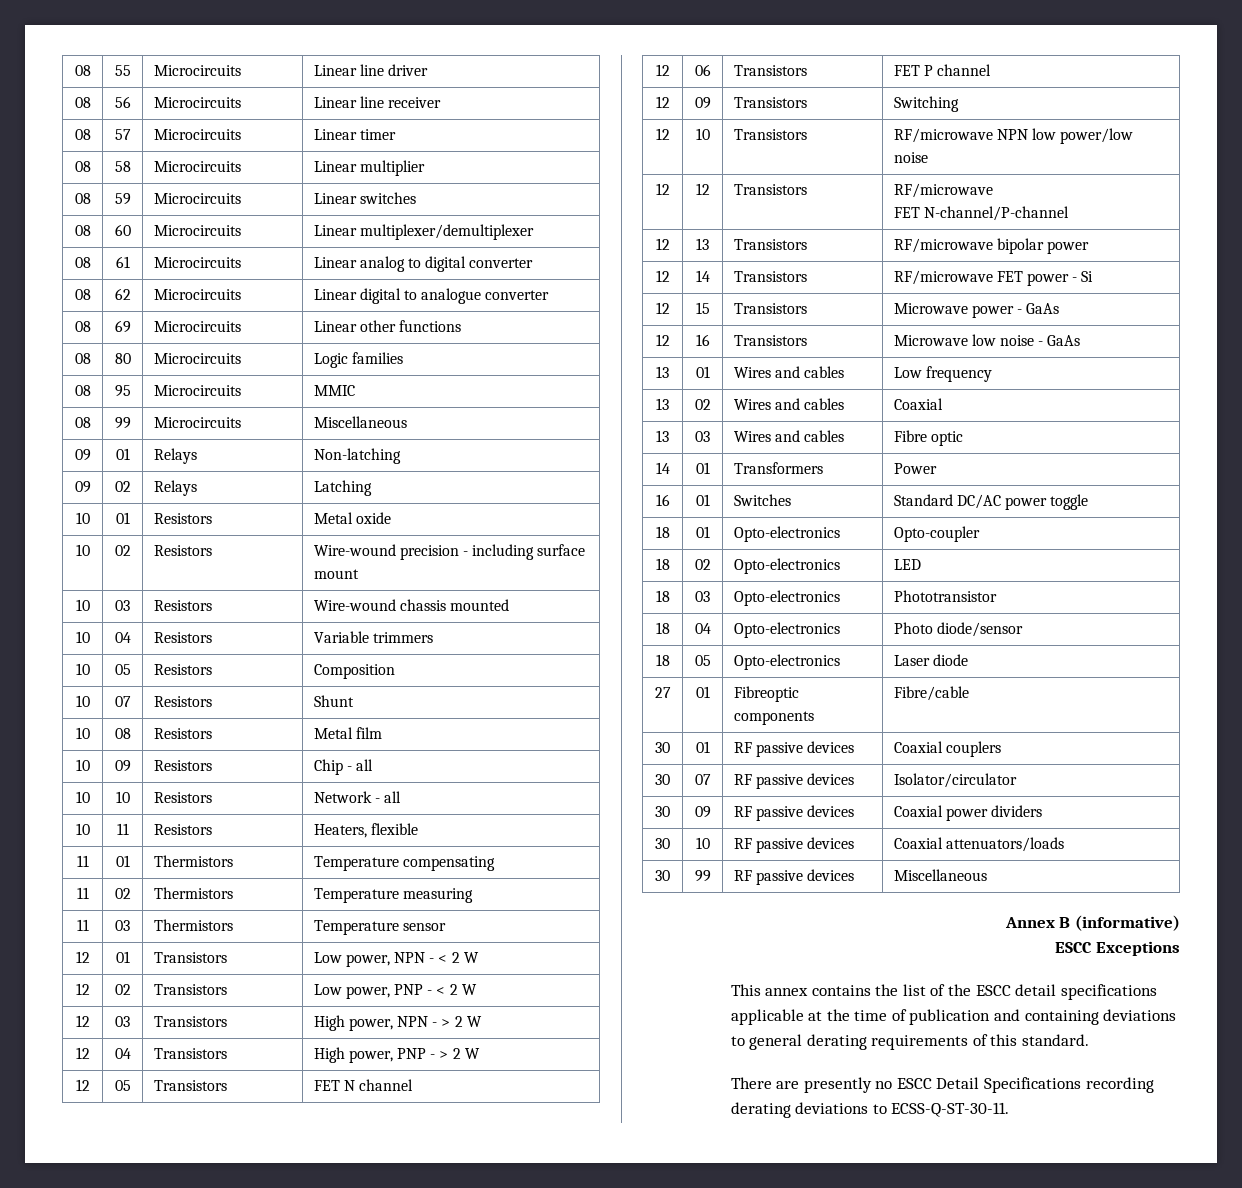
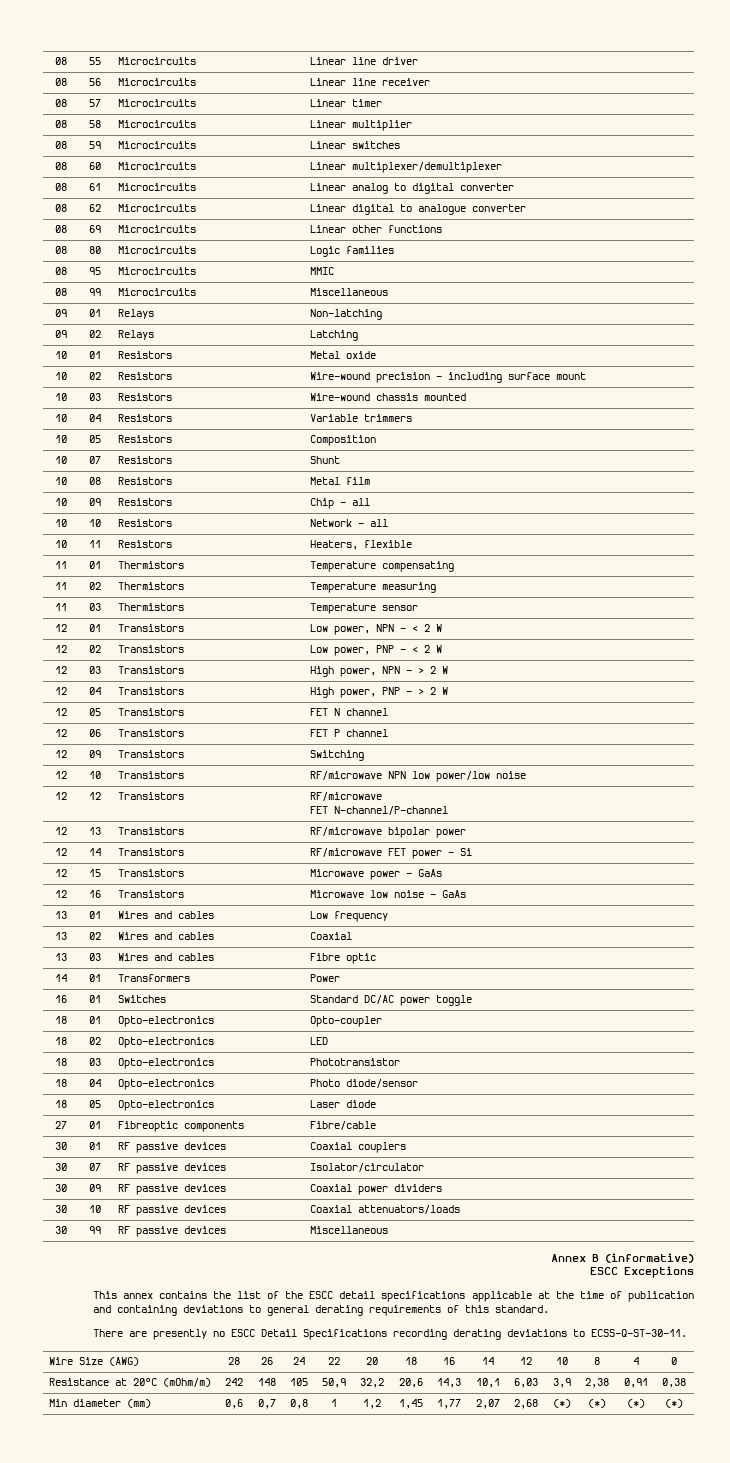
+ Wire Size (AWG) | 28 | 26 | 24 | 22 | 20 | 18 | 16 | 14 | 12 | 10 | 8 | 4 | 0
+ Resistance at 20°C (mOhm/m) | 242 | 148 | 105 | 50,9 | 32,2 | 20,6 | 14,3 | 10,1 | 6,03 | 3,9 | 2,38 | 0,91 | 0,38
+ Min diameter (mm) | 0,6 | 0,7 | 0,8 | 1 | 1,2 | 1,45 | 1,77 | 2,07 | 2,68 | (*) | (*) | (*) | (*)

